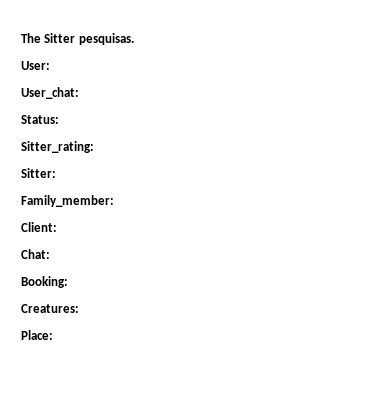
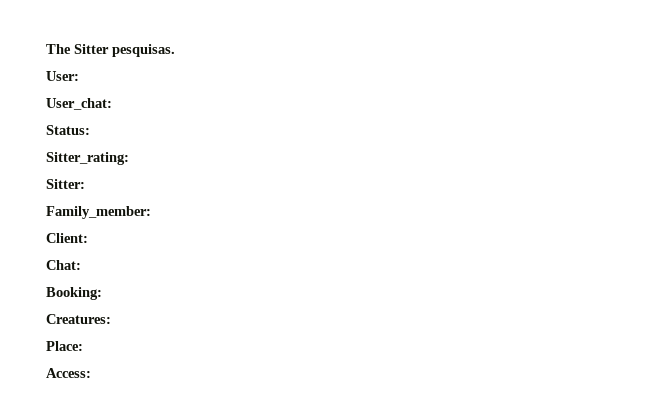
+ Access:

